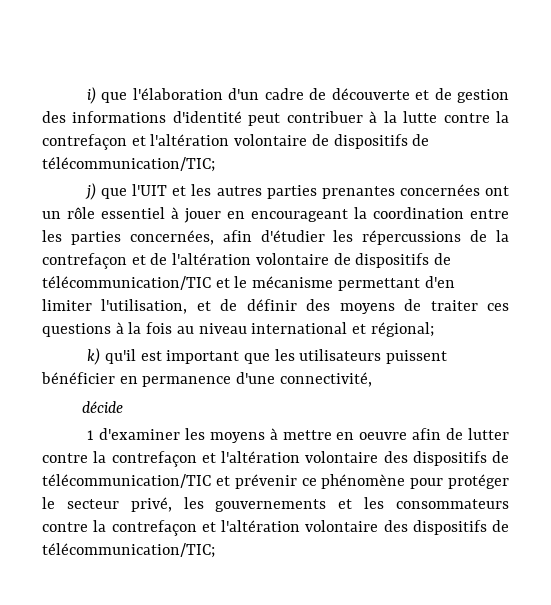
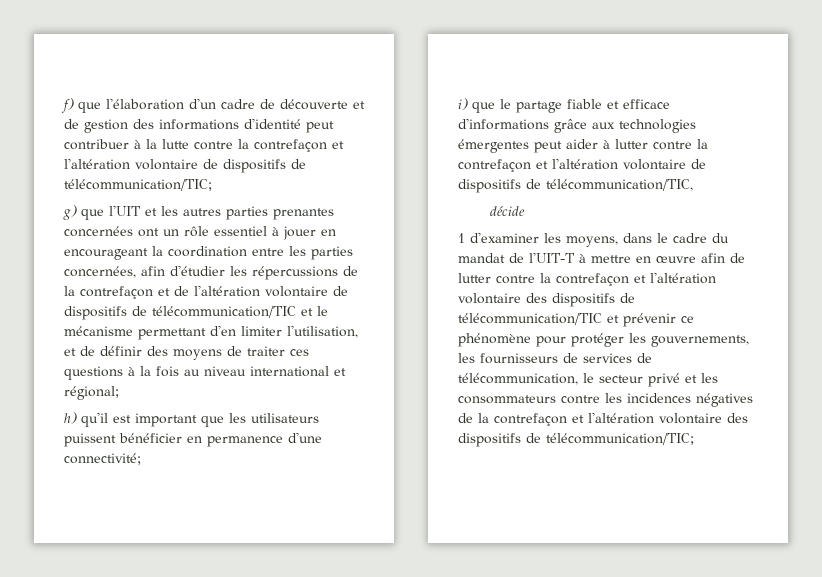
- i) que l'élaboration d'un cadre de découverte et de gestion des informations d'identité peut contribuer à la lutte contre la contrefaçon et l'altération volontaire de dispositifs de télécommunication/TIC;
+ f) que l'élaboration d'un cadre de découverte et de gestion des informations d'identité peut contribuer à la lutte contre la contrefaçon et l'altération volontaire de dispositifs de télécommunication/TIC;
- j) que l'UIT et les autres parties prenantes concernées ont un rôle essentiel à jouer en encourageant la coordination entre les parties concernées, afin d'étudier les répercussions de la contrefaçon et de l'altération volontaire de dispositifs de télécommunication/TIC et le mécanisme permettant d'en limiter l'utilisation, et de définir des moyens de traiter ces questions à la fois au niveau international et régional;
+ g) que l'UIT et les autres parties prenantes concernées ont un rôle essentiel à jouer en encourageant la coordination entre les parties concernées, afin d'étudier les répercussions de la contrefaçon et de l'altération volontaire de dispositifs de télécommunication/TIC et le mécanisme permettant d'en limiter l'utilisation, et de définir des moyens de traiter ces questions à la fois au niveau international et régional;
- k) qu'il est important que les utilisateurs puissent bénéficier en permanence d'une connectivité,
+ h) qu'il est important que les utilisateurs puissent bénéficier en permanence d'une connectivité;
+ i) que le partage fiable et efficace d'informations grâce aux technologies émergentes peut aider à lutter contre la contrefaçon et l'altération volontaire de dispositifs de télécommunication/TIC,
  décide
- 1 d'examiner les moyens à mettre en oeuvre afin de lutter contre la contrefaçon et l'altération volontaire des dispositifs de télécommunication/TIC et prévenir ce phénomène pour protéger le secteur privé, les gouvernements et les consommateurs contre la contrefaçon et l'altération volontaire des dispositifs de télécommunication/TIC;
+ 1 d'examiner les moyens, dans le cadre du mandat de l'UIT-T à mettre en œuvre afin de lutter contre la contrefaçon et l'altération volontaire des dispositifs de télécommunication/TIC et prévenir ce phénomène pour protéger les gouvernements, les fournisseurs de services de télécommunication, le secteur privé et les consommateurs contre les incidences négatives de la contrefaçon et l'altération volontaire des dispositifs de télécommunication/TIC;

